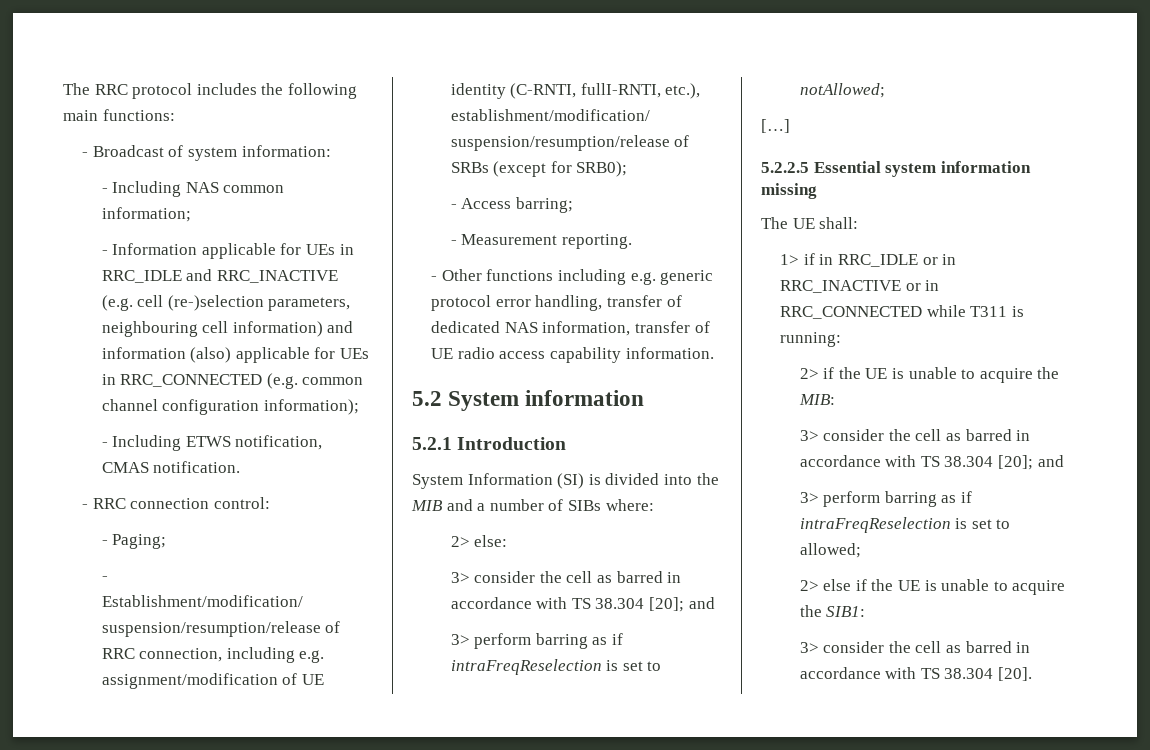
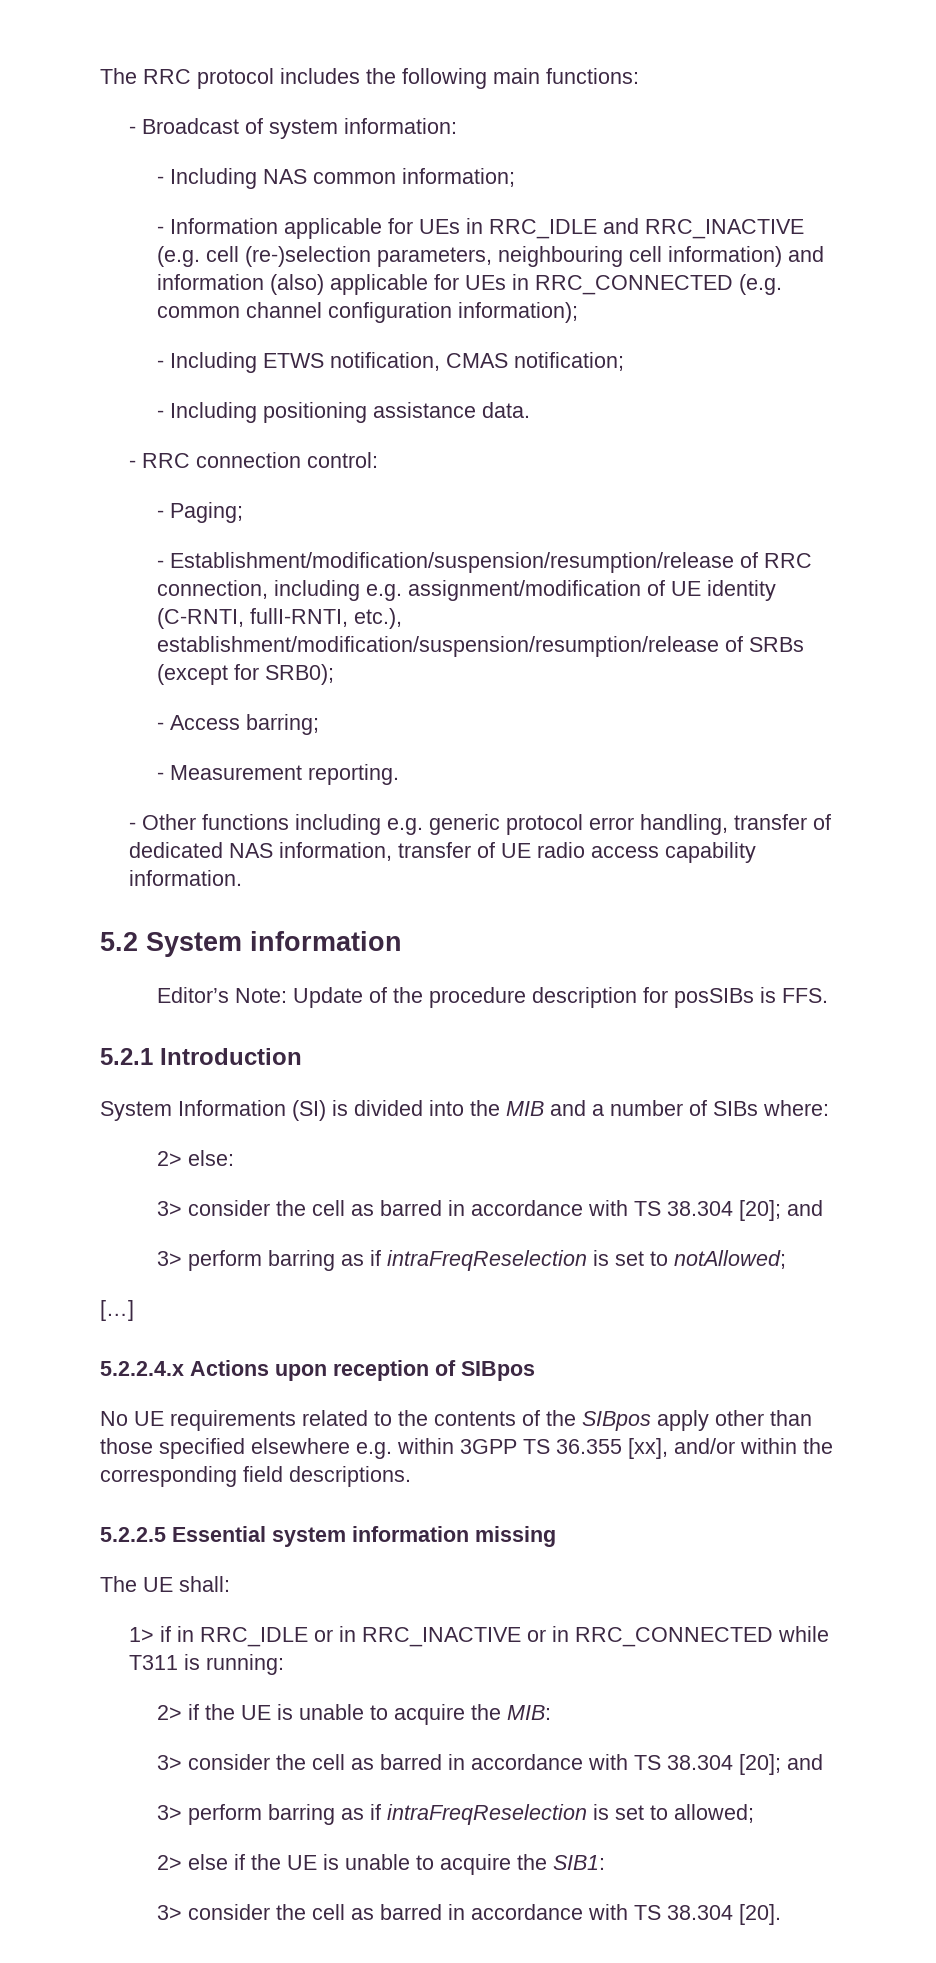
- - Including ETWS notification, CMAS notification.
+ - Including ETWS notification, CMAS notification;
+ - Including positioning assistance data.
+ Editor’s Note: Update of the procedure description for posSIBs is FFS.
+ 5.2.2.4.x Actions upon reception of SIBpos
+ No UE requirements related to the contents of the SIBpos apply other than those specified elsewhere e.g. within 3GPP TS 36.355 [xx], and/or within the corresponding field descriptions.

